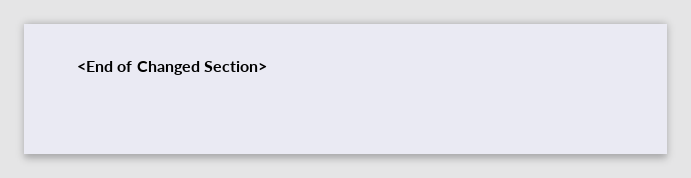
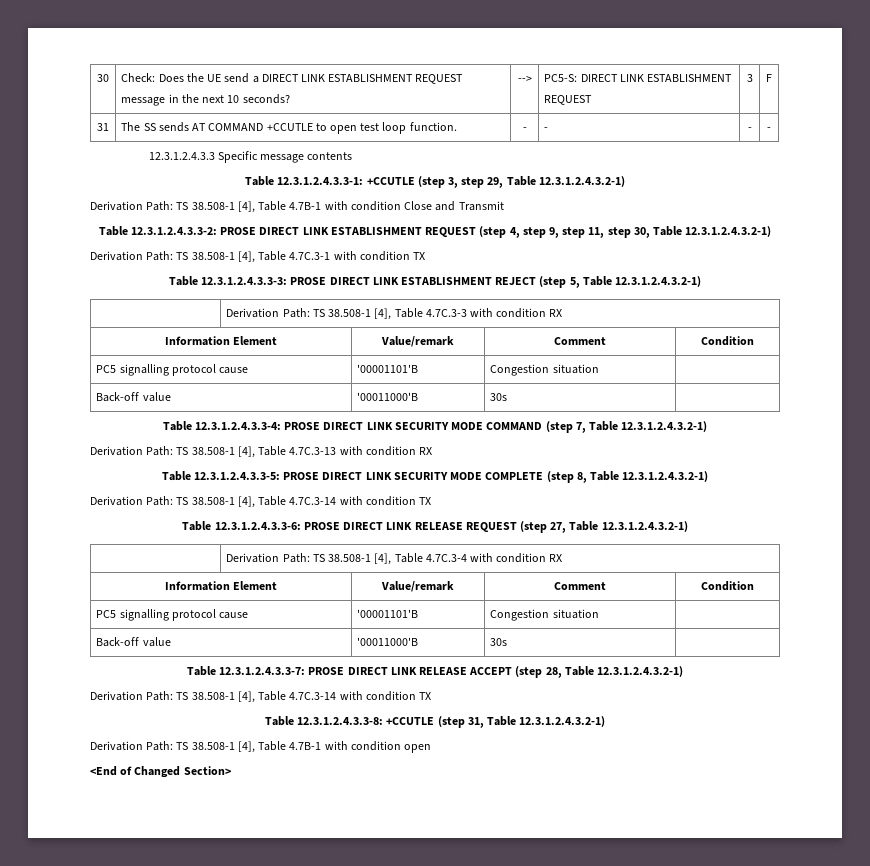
+ 30 | Check: Does the UE send a DIRECT LINK ESTABLISHMENT REQUEST message in the next 10 seconds? | --> | PC5-S: DIRECT LINK ESTABLISHMENT REQUEST | 3 | F
+ 31 | The SS sends AT COMMAND +CCUTLE to open test loop function. | - | - | - | -
+ 12.3.1.2.4.3.3 Specific message contents
+ Table 12.3.1.2.4.3.3-1: +CCUTLE (step 3, step 29, Table 12.3.1.2.4.3.2-1)
+ Derivation Path: TS 38.508-1 [4], Table 4.7B-1 with condition Close and Transmit
+ Table 12.3.1.2.4.3.3-2: PROSE DIRECT LINK ESTABLISHMENT REQUEST (step 4, step 9, step 11, step 30, Table 12.3.1.2.4.3.2-1)
+ Derivation Path: TS 38.508-1 [4], Table 4.7C.3-1 with condition TX
+ Table 12.3.1.2.4.3.3-3: PROSE DIRECT LINK ESTABLISHMENT REJECT (step 5, Table 12.3.1.2.4.3.2-1)
+ | Derivation Path: TS 38.508-1 [4], Table 4.7C.3-3 with condition RX
+ Information Element | Value/remark | Comment | Condition
+ PC5 signalling protocol cause | '00001101'B | Congestion situation |
+ Back-off value | '00011000'B | 30s |
+ Table 12.3.1.2.4.3.3-4: PROSE DIRECT LINK SECURITY MODE COMMAND (step 7, Table 12.3.1.2.4.3.2-1)
+ Derivation Path: TS 38.508-1 [4], Table 4.7C.3-13 with condition RX
+ Table 12.3.1.2.4.3.3-5: PROSE DIRECT LINK SECURITY MODE COMPLETE (step 8, Table 12.3.1.2.4.3.2-1)
+ Derivation Path: TS 38.508-1 [4], Table 4.7C.3-14 with condition TX
+ Table 12.3.1.2.4.3.3-6: PROSE DIRECT LINK RELEASE REQUEST (step 27, Table 12.3.1.2.4.3.2-1)
+ | Derivation Path: TS 38.508-1 [4], Table 4.7C.3-4 with condition RX
+ Information Element | Value/remark | Comment | Condition
+ PC5 signalling protocol cause | '00001101'B | Congestion situation |
+ Back-off value | '00011000'B | 30s |
+ Table 12.3.1.2.4.3.3-7: PROSE DIRECT LINK RELEASE ACCEPT (step 28, Table 12.3.1.2.4.3.2-1)
+ Derivation Path: TS 38.508-1 [4], Table 4.7C.3-14 with condition TX
+ Table 12.3.1.2.4.3.3-8: +CCUTLE (step 31, Table 12.3.1.2.4.3.2-1)
+ Derivation Path: TS 38.508-1 [4], Table 4.7B-1 with condition open

